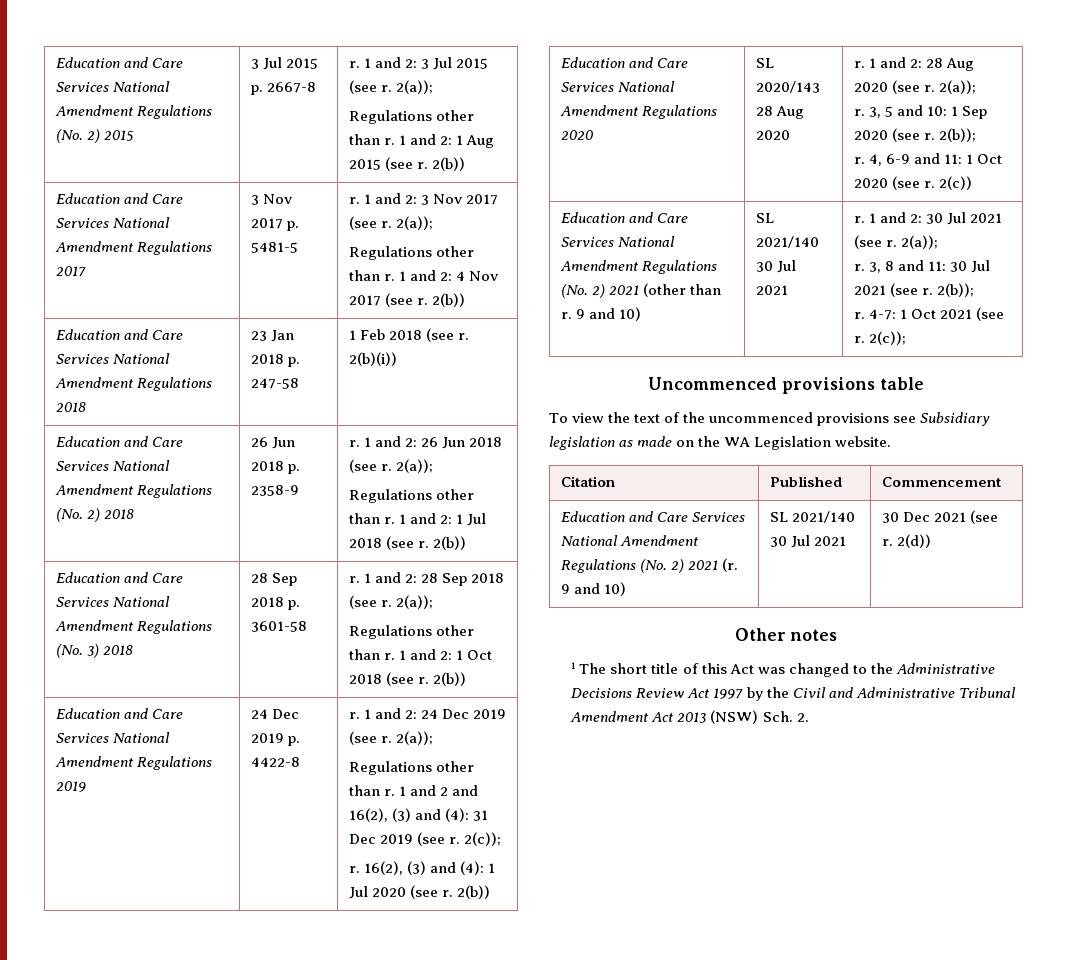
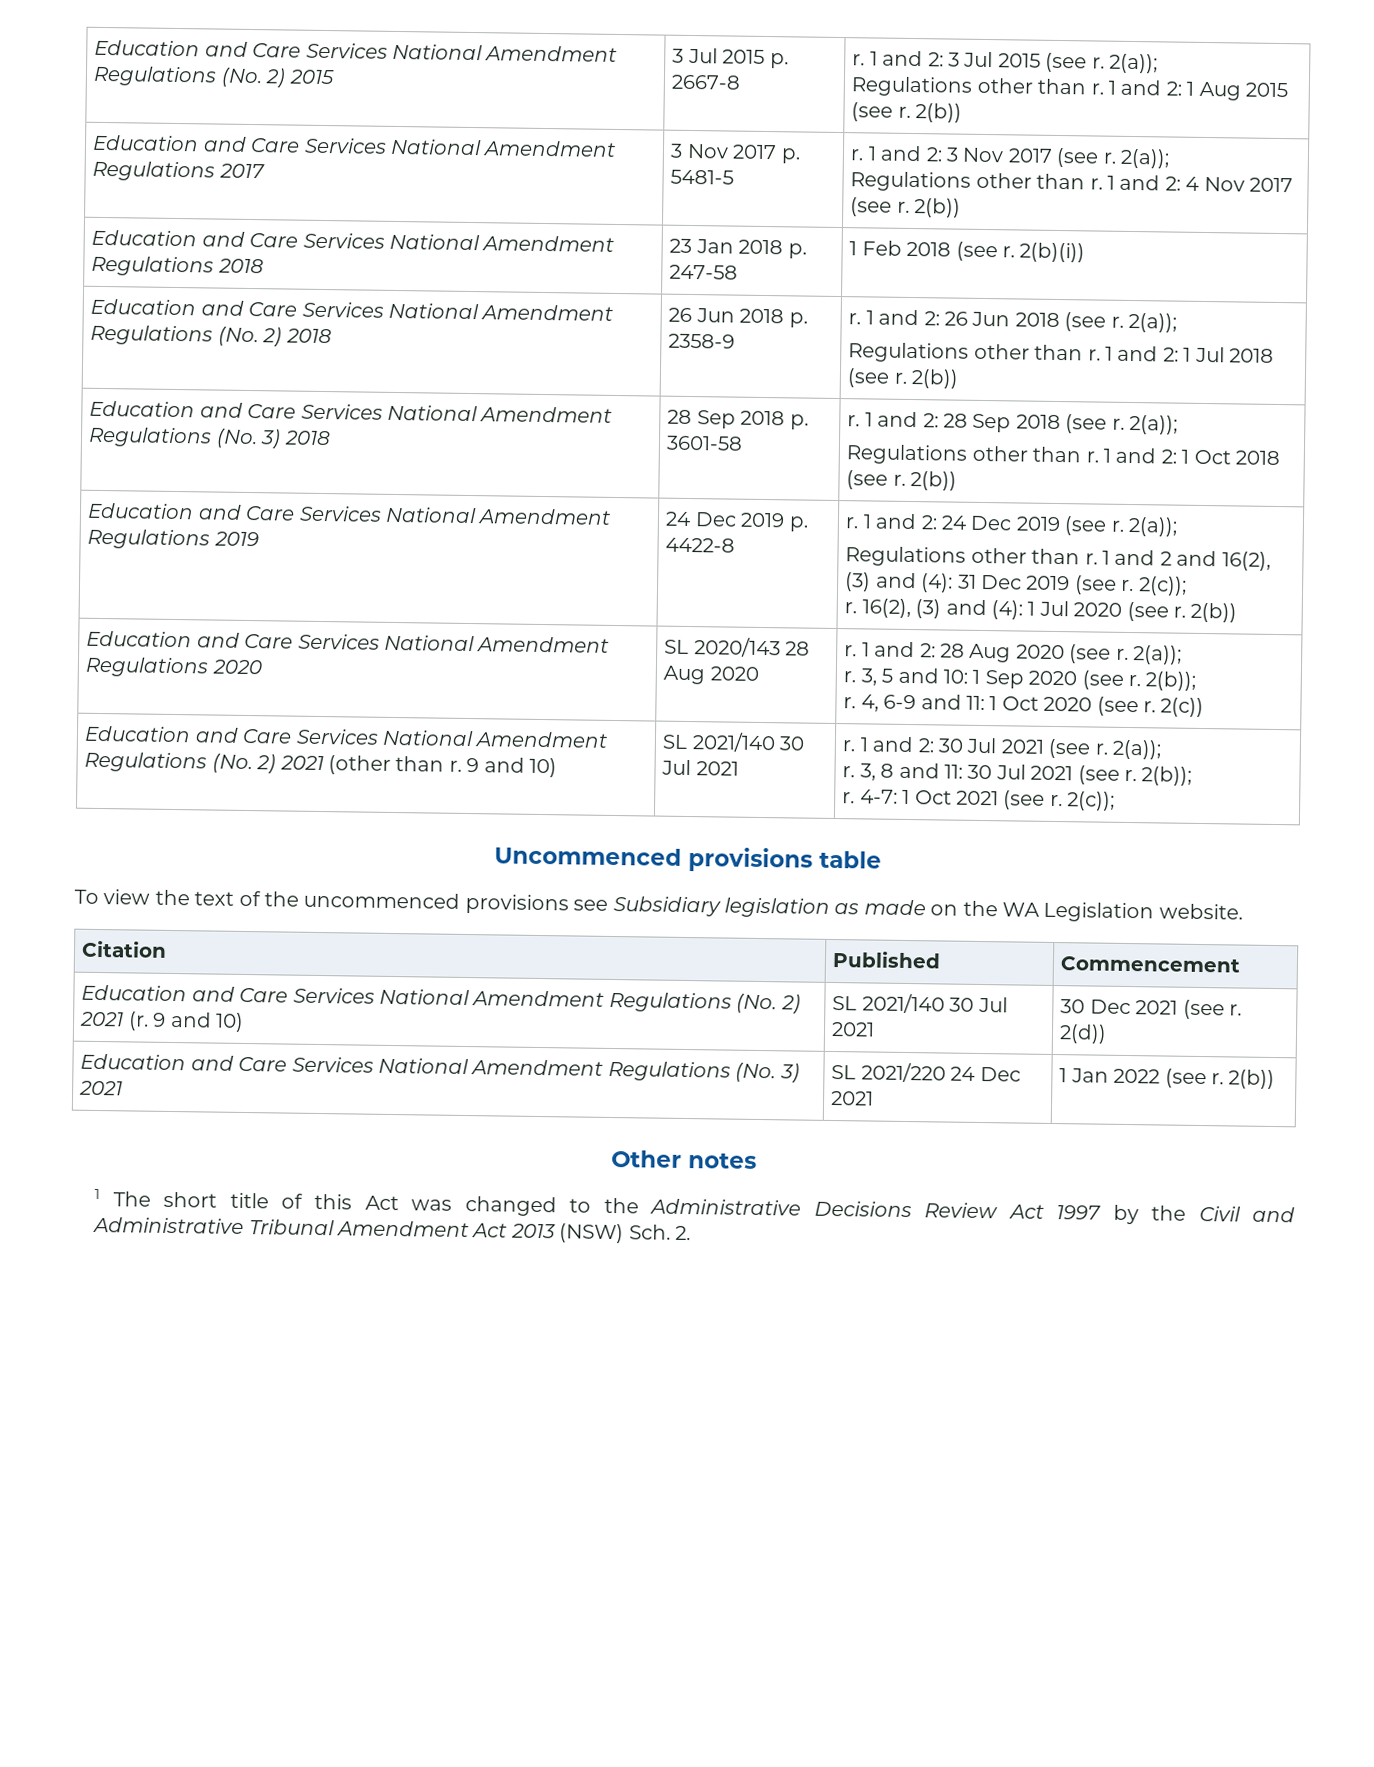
+ Education and Care Services National Amendment Regulations (No. 3) 2021 | SL 2021/220 24 Dec 2021 | 1 Jan 2022 (see r. 2(b))

